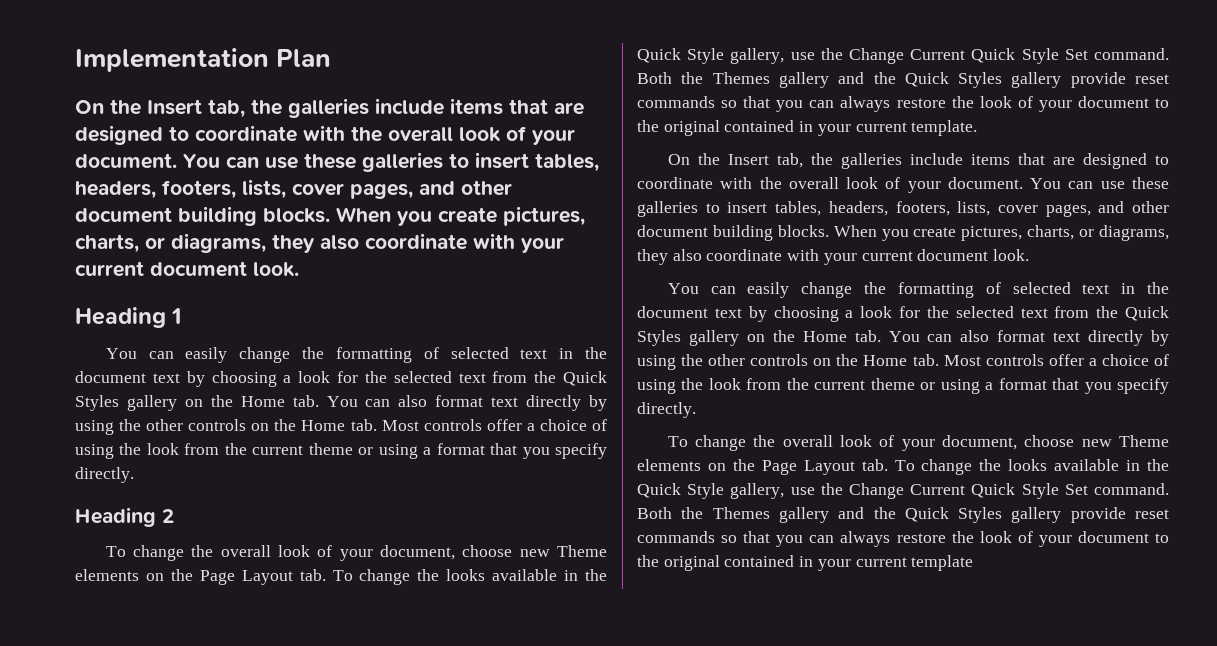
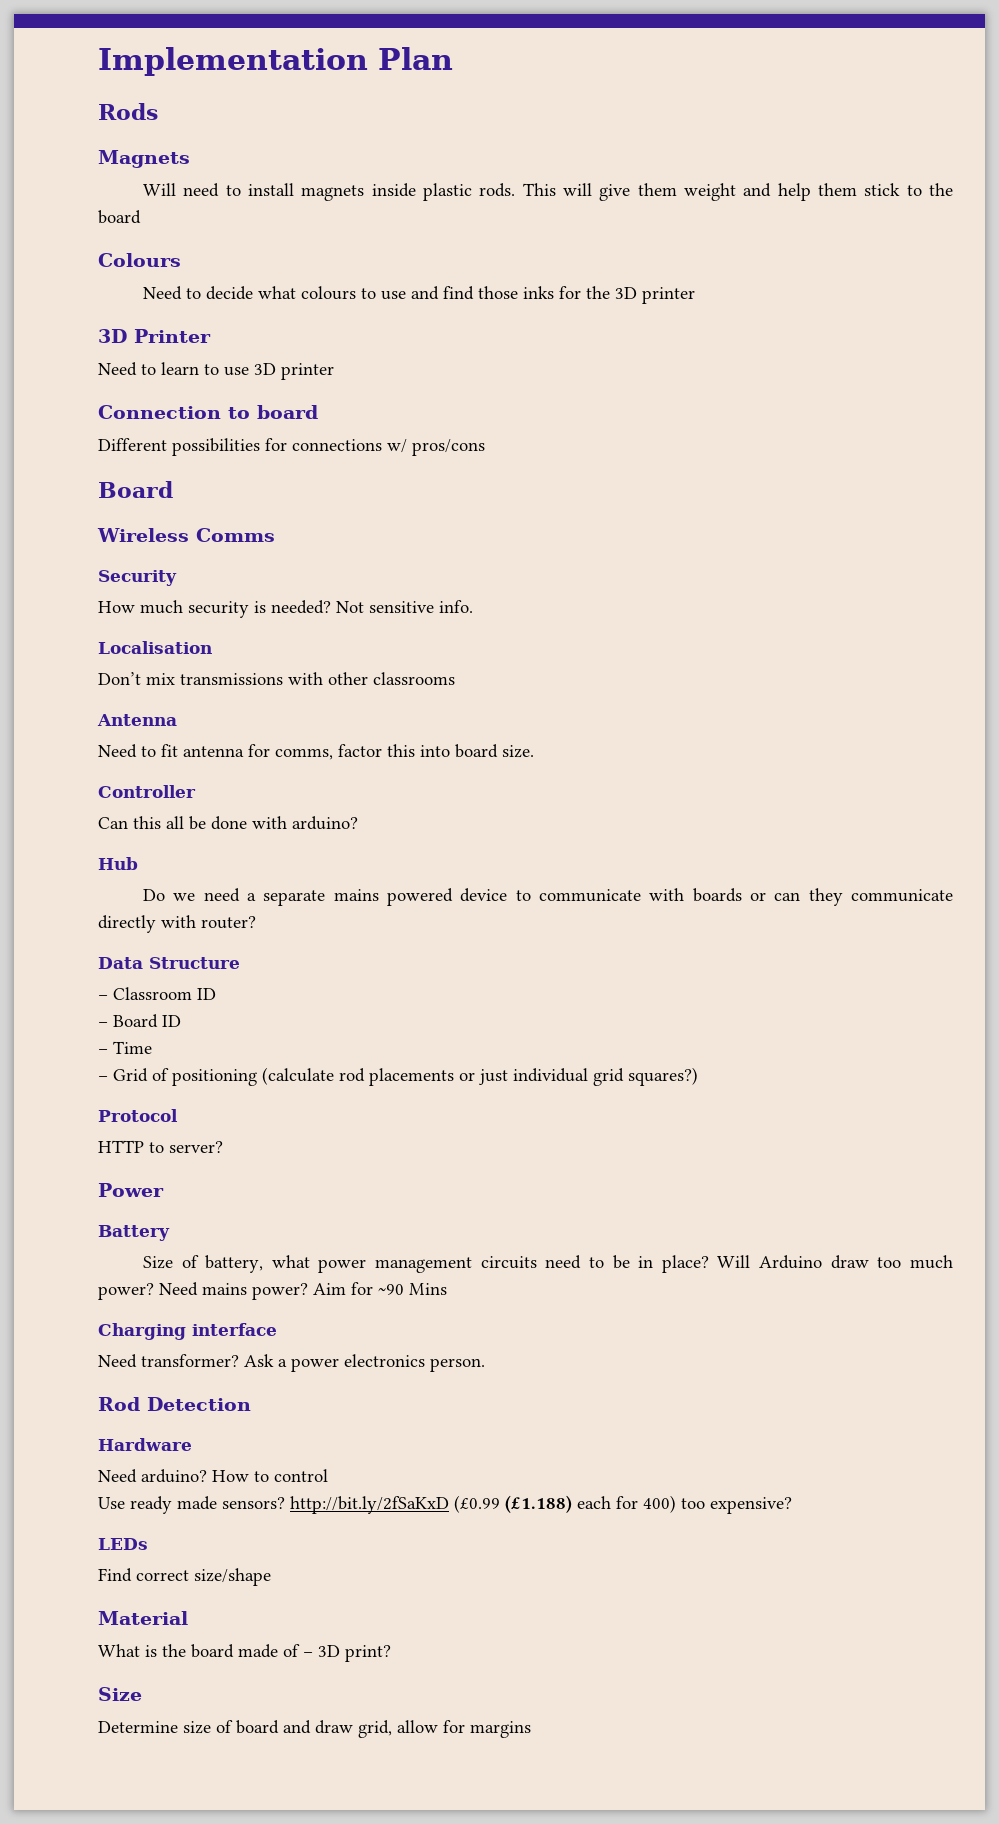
  Implementation Plan
- On the Insert tab, the galleries include items that are designed to coordinate with the overall look of your document. You can use these galleries to insert tables, headers, footers, lists, cover pages, and other document building blocks. When you create pictures, charts, or diagrams, they also coordinate with your current document look.
- Heading 1
- You can easily change the formatting of selected text in the document text by choosing a look for the selected text from the Quick Styles gallery on the Home tab. You can also format text directly by using the other controls on the Home tab. Most controls offer a choice of using the look from the current theme or using a format that you specify directly.
- Heading 2
- To change the overall look of your document, choose new Theme elements on the Page Layout tab. To change the looks available in the Quick Style gallery, use the Change Current Quick Style Set command. Both the Themes gallery and the Quick Styles gallery provide reset commands so that you can always restore the look of your document to the original contained in your current template.
- On the Insert tab, the galleries include items that are designed to coordinate with the overall look of your document. You can use these galleries to insert tables, headers, footers, lists, cover pages, and other document building blocks. When you create pictures, charts, or diagrams, they also coordinate with your current document look.
- You can easily change the formatting of selected text in the document text by choosing a look for the selected text from the Quick Styles gallery on the Home tab. You can also format text directly by using the other controls on the Home tab. Most controls offer a choice of using the look from the current theme or using a format that you specify directly.
- To change the overall look of your document, choose new Theme elements on the Page Layout tab. To change the looks available in the Quick Style gallery, use the Change Current Quick Style Set command. Both the Themes gallery and the Quick Styles gallery provide reset commands so that you can always restore the look of your document to the original contained in your current template
+ Rods
+ Magnets
+ Will need to install magnets inside plastic rods. This will give them weight and help them stick to the board
+ Colours
+ Need to decide what colours to use and find those inks for the 3D printer
+ 3D Printer
+ Need to learn to use 3D printer
+ Connection to board
+ Different possibilities for connections w/ pros/cons
+ Board
+ Wireless Comms
+ Security
+ How much security is needed? Not sensitive info.
+ Localisation
+ Don’t mix transmissions with other classrooms
+ Antenna
+ Need to fit antenna for comms, factor this into board size.
+ Controller
+ Can this all be done with arduino?
+ Hub
+ Do we need a separate mains powered device to communicate with boards or can they communicate directly with router?
+ Data Structure
+ – Classroom ID
+ – Board ID
+ – Time
+ – Grid of positioning (calculate rod placements or just individual grid squares?)
+ Protocol
+ HTTP to server?
+ Power
+ Battery
+ Size of battery, what power management circuits need to be in place? Will Arduino draw too much power? Need mains power? Aim for ~90 Mins
+ Charging interface
+ Need transformer? Ask a power electronics person.
+ Rod Detection
+ Hardware
+ Need arduino? How to control
+ Use ready made sensors? http://bit.ly/2fSaKxD (£0.99 (£1.188) each for 400) too expensive?
+ LEDs
+ Find correct size/shape
+ Material
+ What is the board made of – 3D print?
+ Size
+ Determine size of board and draw grid, allow for margins

